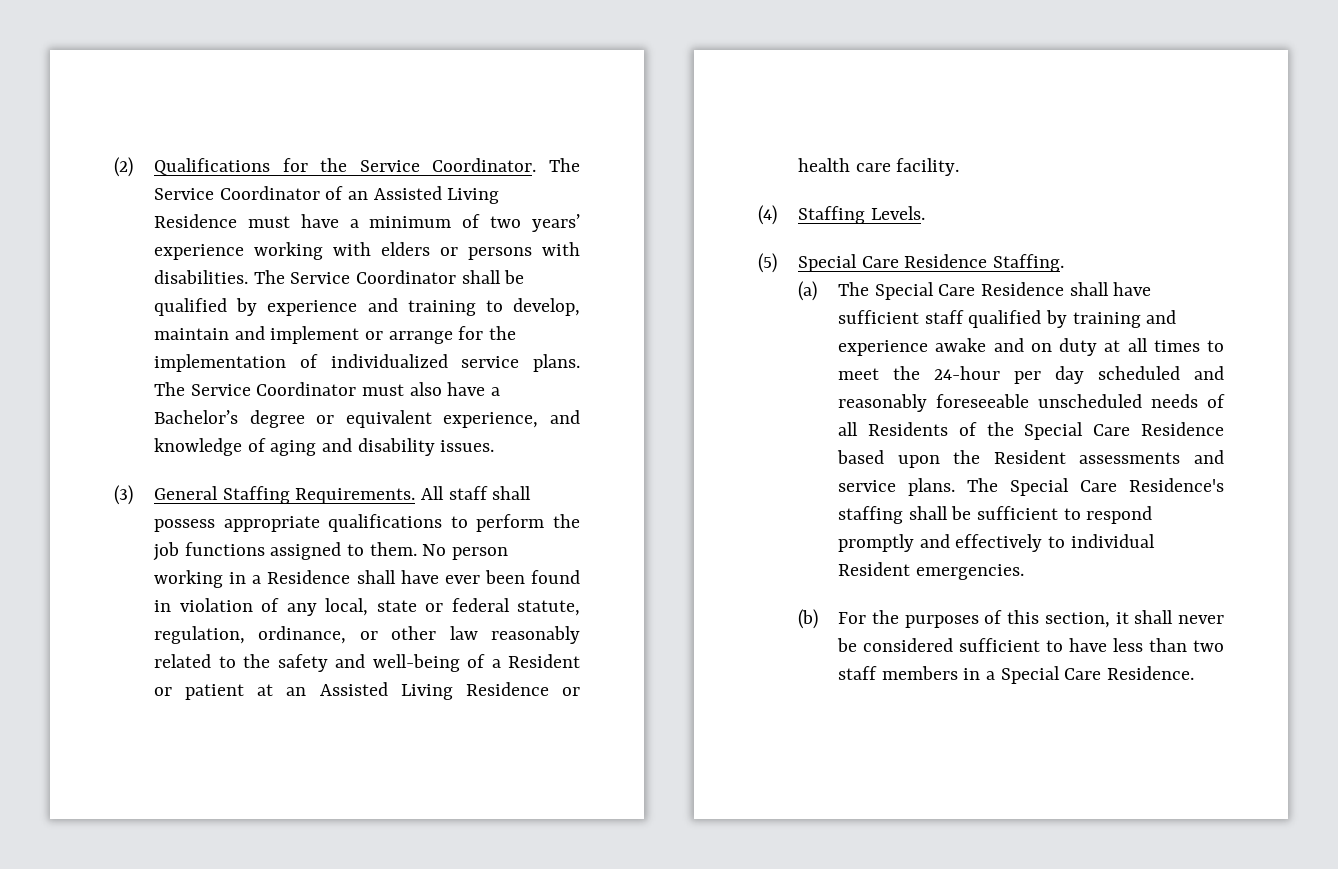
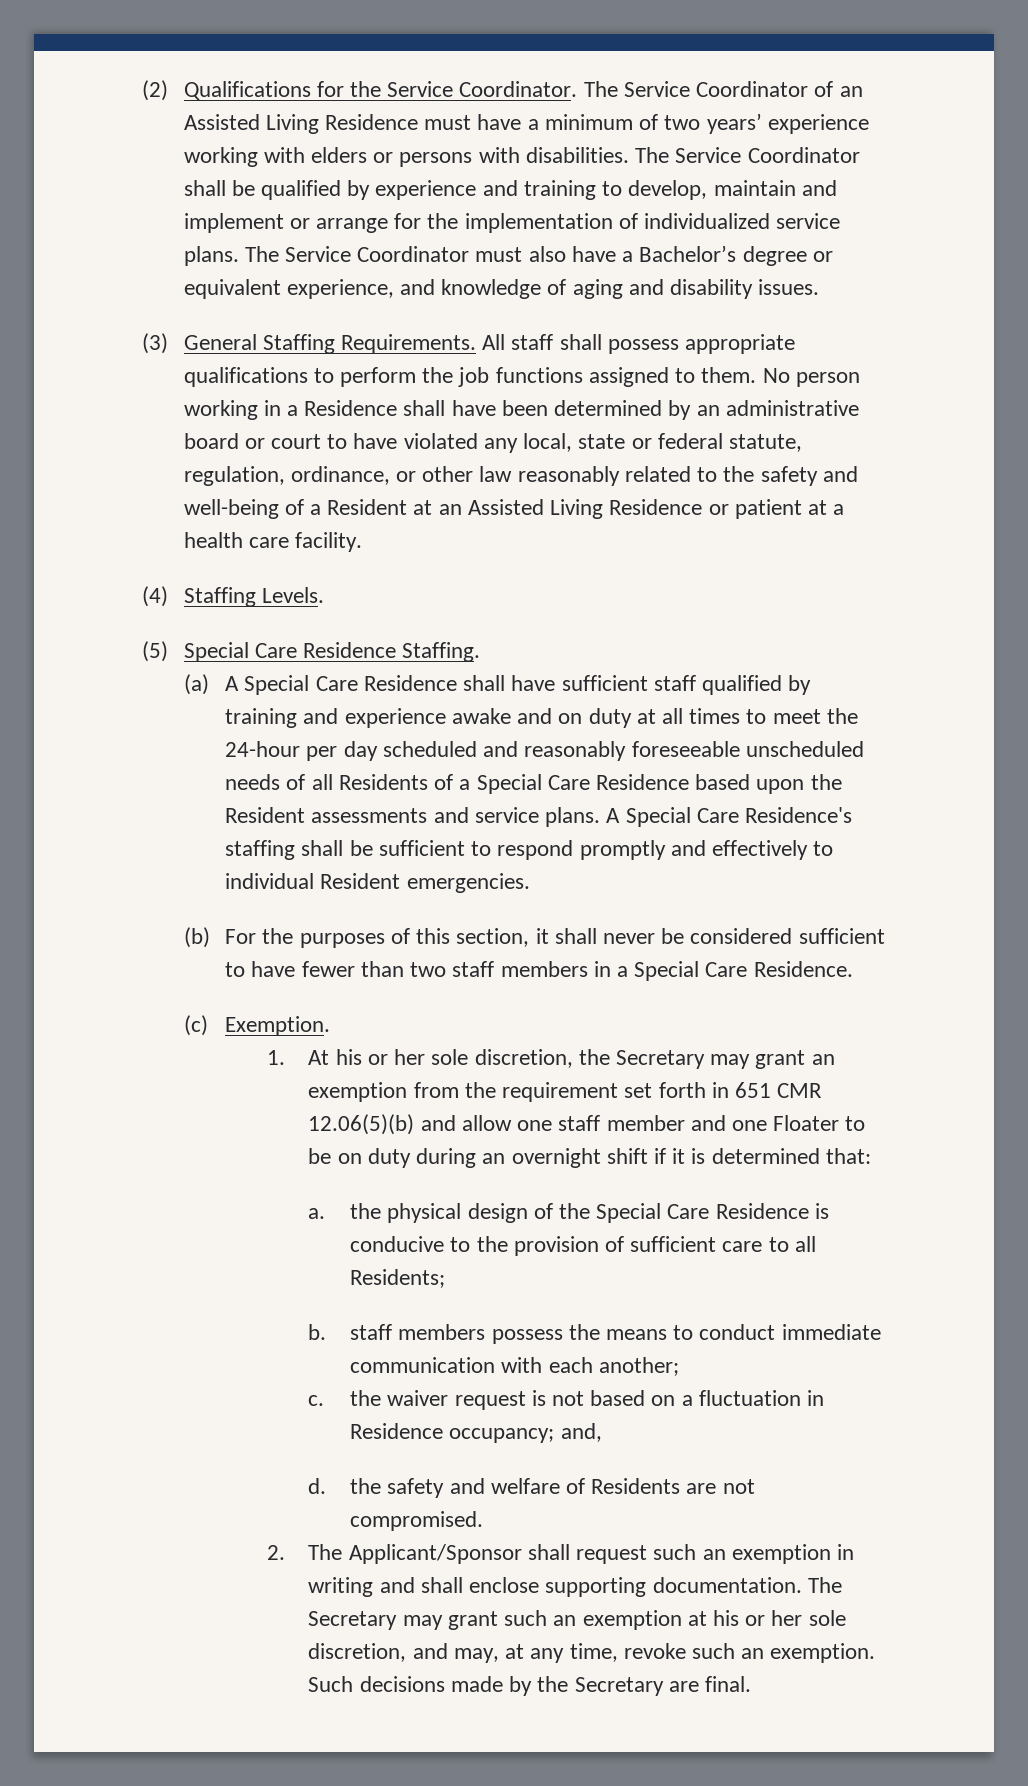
- No person working in a Residence shall have ever been found in violation of any local, state or federal statute, regulation, ordinance, or other law reasonably related to the safety and well-being of a Resident or patient at an Assisted Living Residence or health care facility.
+ No person working in a Residence shall have been determined by an administrative board or court to have violated any local, state or federal statute, regulation, ordinance, or other law reasonably related to the safety and well-being of a Resident at an Assisted Living Residence or patient at a health care facility.
- (a) The Special Care Residence shall have sufficient staff qualified by training and experience awake and on duty at all times to meet the 24-hour per day scheduled and reasonably foreseeable unscheduled needs of all Residents of the Special Care Residence based upon the Resident assessments and service plans.
+ (a) A Special Care Residence shall have sufficient staff qualified by training and experience awake and on duty at all times to meet the 24-hour per day scheduled and reasonably foreseeable unscheduled needs of all Residents of a Special Care Residence based upon the Resident assessments and service plans.
- The Special Care Residence's staffing shall be sufficient to respond promptly and effectively to individual Resident emergencies.
+ A Special Care Residence's staffing shall be sufficient to respond promptly and effectively to individual Resident emergencies.
- (b) For the purposes of this section, it shall never be considered sufficient to have less than two staff members in a Special Care Residence.
+ (b) For the purposes of this section, it shall never be considered sufficient to have fewer than two staff members in a Special Care Residence.
+ (c) Exemption.
+ 1. At his or her sole discretion, the Secretary may grant an exemption from the requirement set forth in 651 CMR 12.06(5)(b) and allow one staff member and one Floater to be on duty during an overnight shift if it is determined that:
+ a. the physical design of the Special Care Residence is conducive to the provision of sufficient care to all Residents;
+ b. staff members possess the means to conduct immediate communication with each another;
+ c. the waiver request is not based on a fluctuation in Residence occupancy; and,
+ d. the safety and welfare of Residents are not compromised.
+ 2. The Applicant/Sponsor shall request such an exemption in writing and shall enclose supporting documentation. The Secretary may grant such an exemption at his or her sole discretion, and may, at any time, revoke such an exemption. Such decisions made by the Secretary are final.

